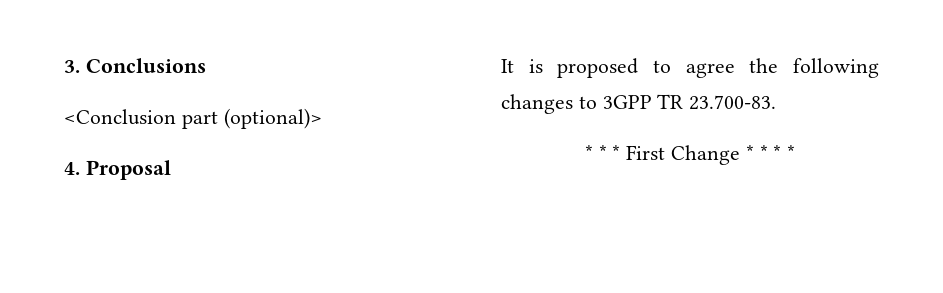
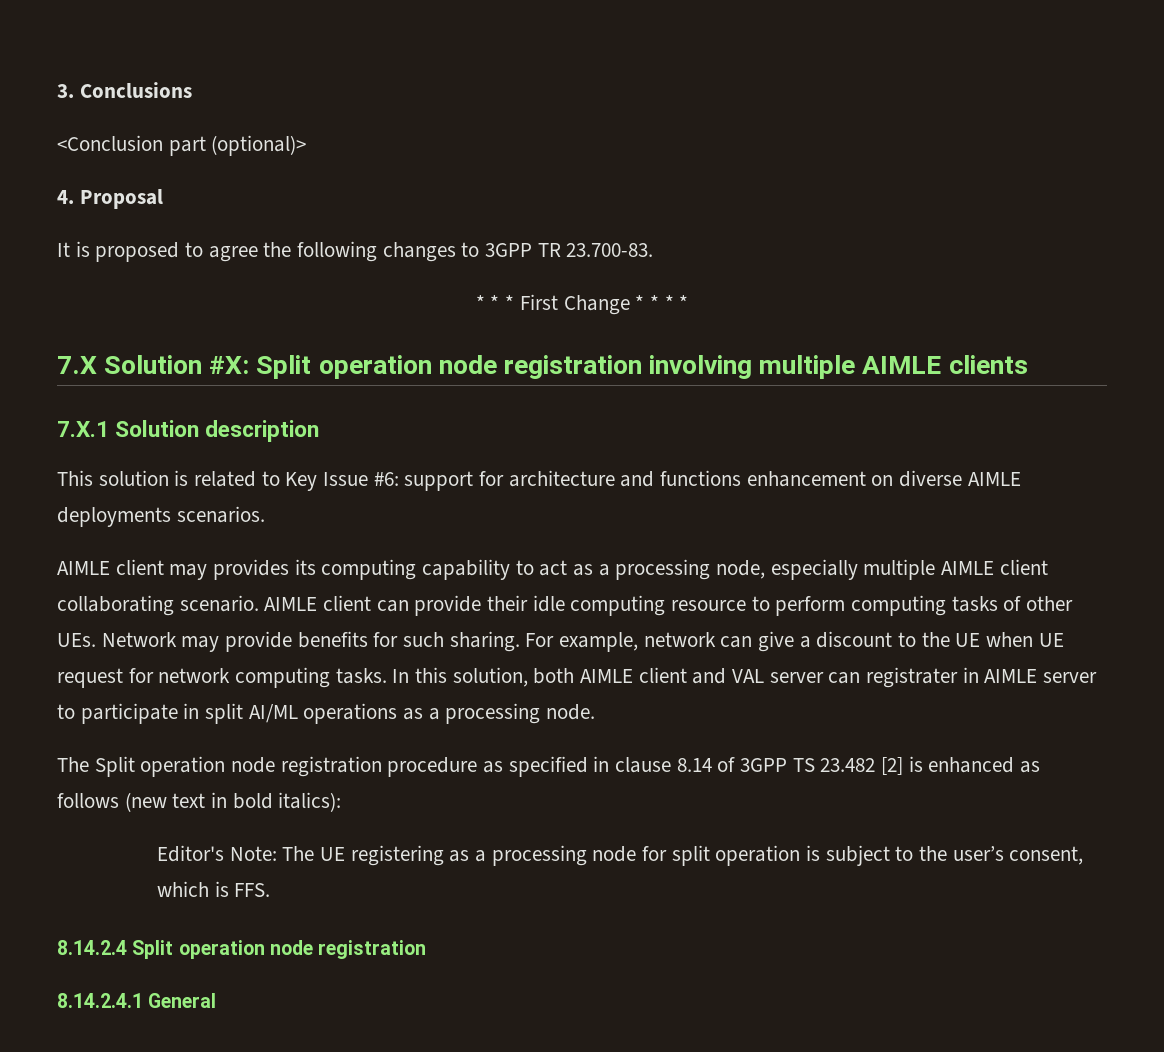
+ 7.X Solution #X: Split operation node registration involving multiple AIMLE clients
+ 7.X.1 Solution description
+ This solution is related to Key Issue #6: support for architecture and functions enhancement on diverse AIMLE deployments scenarios.
+ AIMLE client may provides its computing capability to act as a processing node, especially multiple AIMLE client collaborating scenario. AIMLE client can provide their idle computing resource to perform computing tasks of other UEs. Network may provide benefits for such sharing. For example, network can give a discount to the UE when UE request for network computing tasks. In this solution, both AIMLE client and VAL server can registrater in AIMLE server to participate in split AI/ML operations as a processing node.
+ The Split operation node registration procedure as specified in clause 8.14 of 3GPP TS 23.482 [2] is enhanced as follows (new text in bold italics):
+ Editor's Note: The UE registering as a processing node for split operation is subject to the user’s consent, which is FFS.
+ 8.14.2.4 Split operation node registration
+ 8.14.2.4.1 General

